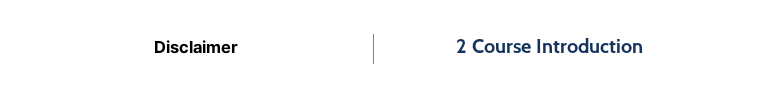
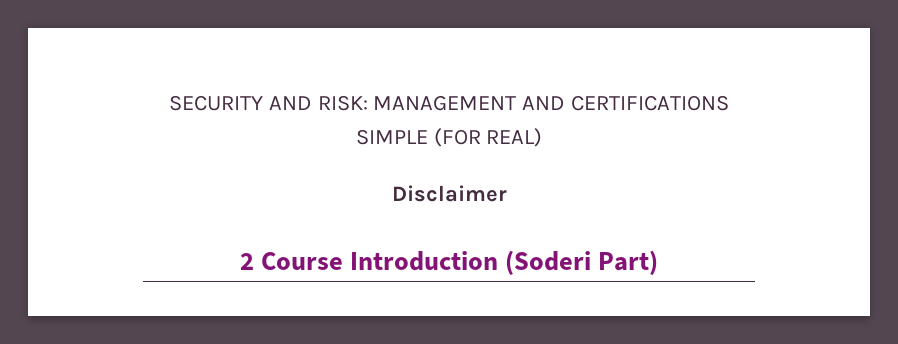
+ SECURITY AND RISK: MANAGEMENT AND CERTIFICATIONS SIMPLE (FOR REAL)
- 2 Course Introduction
+ 2 Course Introduction (Soderi Part)

